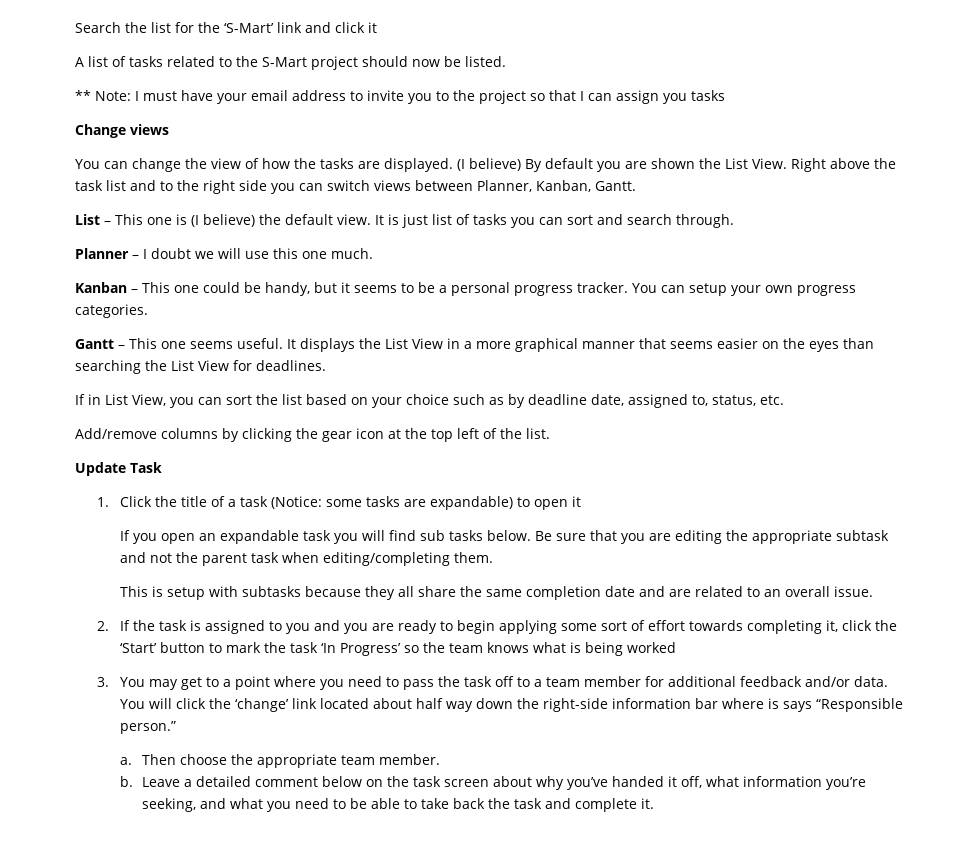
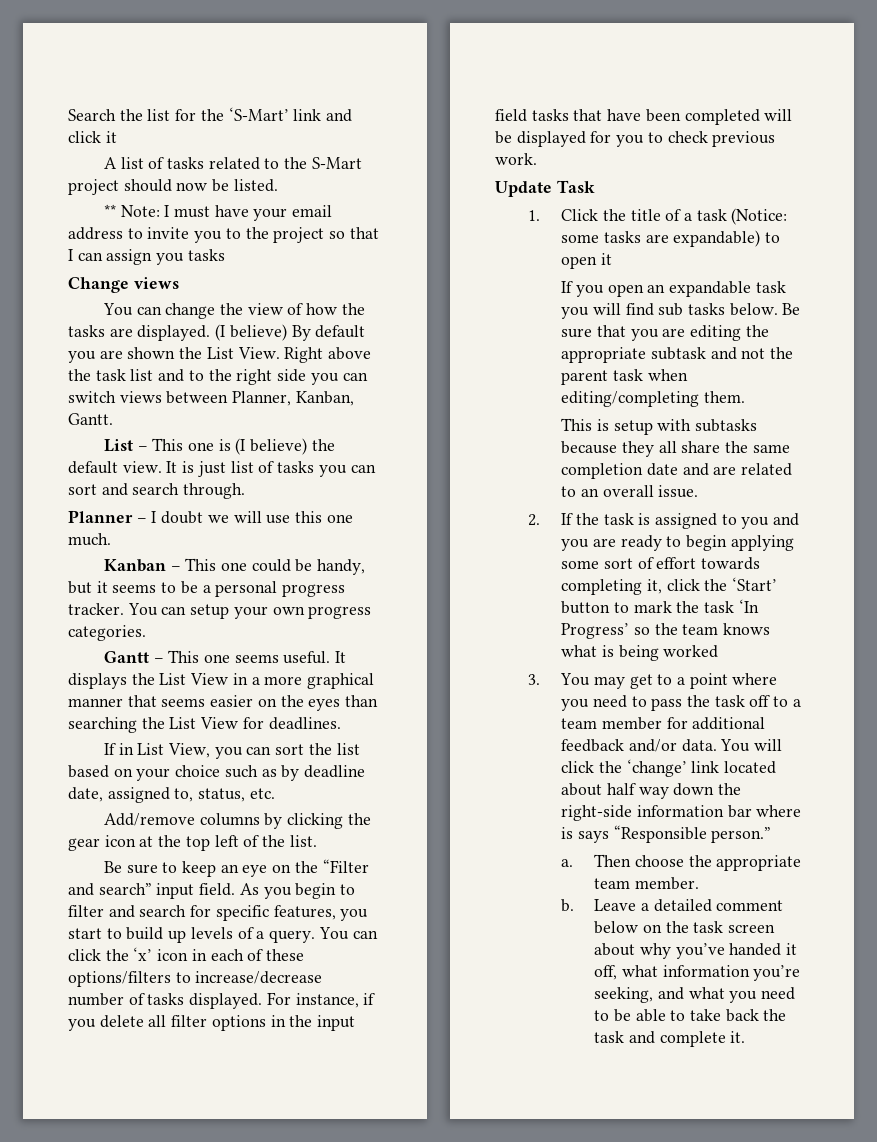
+ Be sure to keep an eye on the “Filter and search” input field. As you begin to filter and search for specific features, you start to build up levels of a query. You can click the ‘x’ icon in each of these options/filters to increase/decrease number of tasks displayed. For instance, if you delete all filter options in the input field tasks that have been completed will be displayed for you to check previous work.

